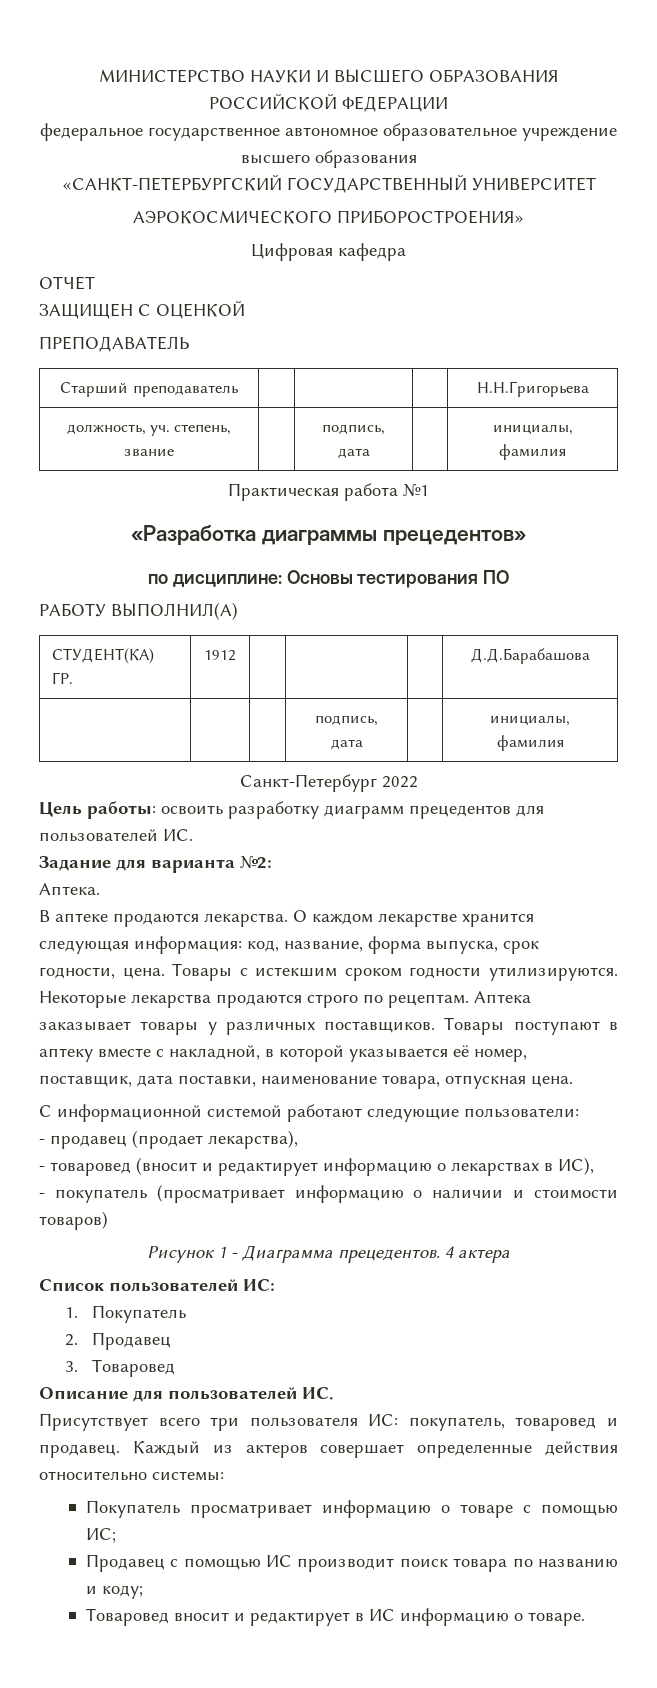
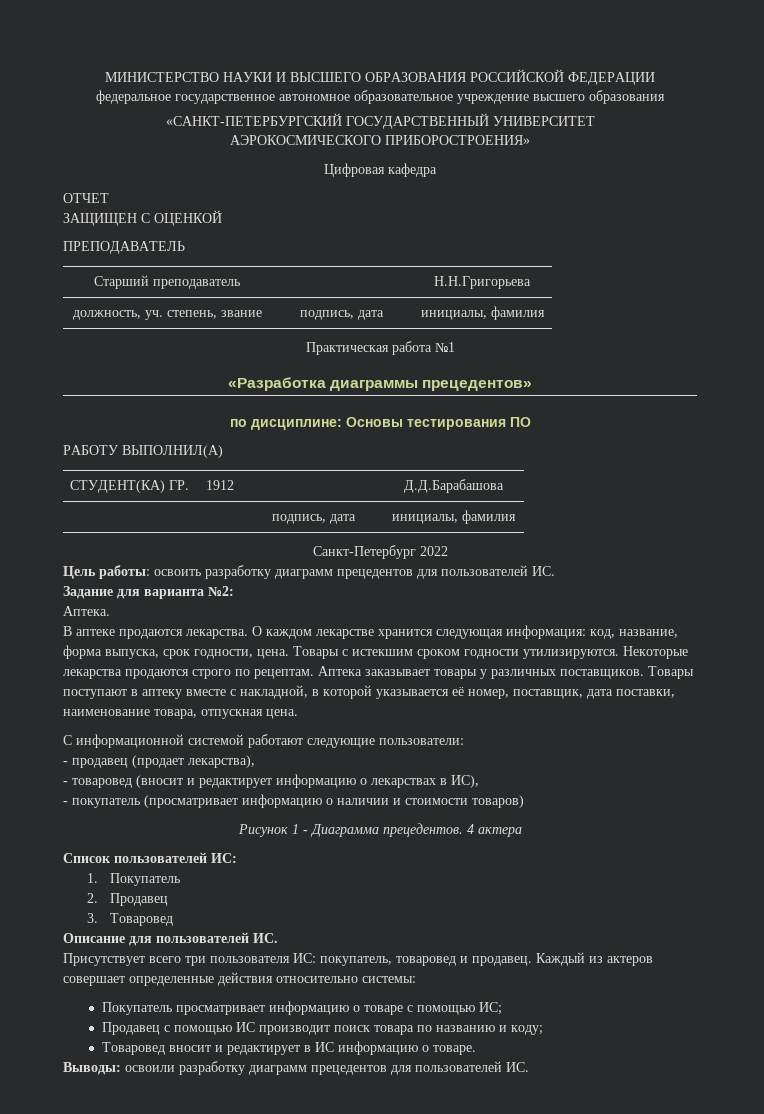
+ Выводы: освоили разработку диаграмм прецедентов для пользователей ИС.

